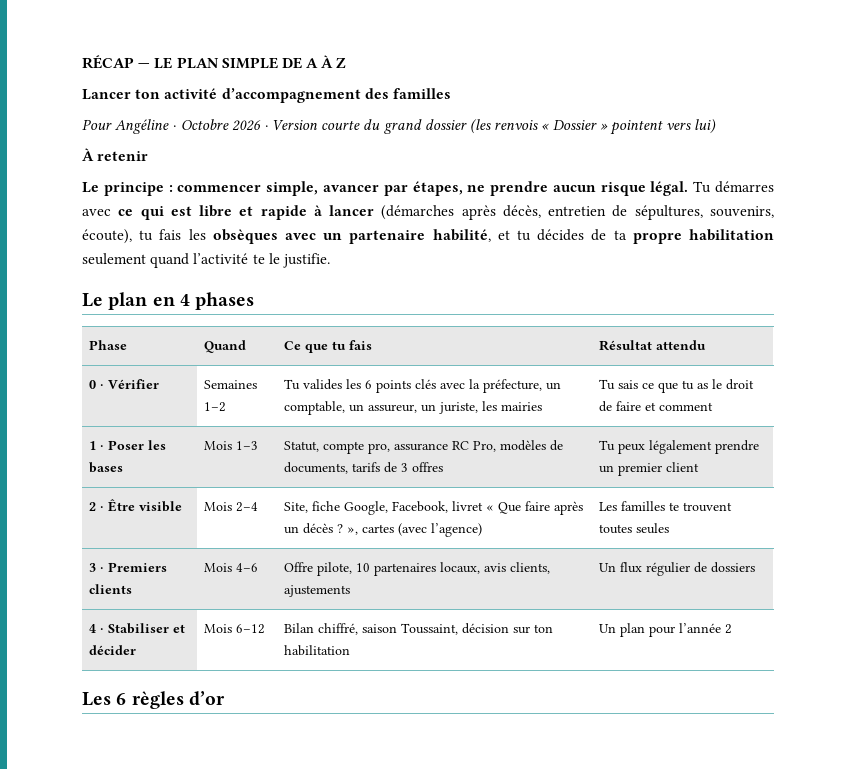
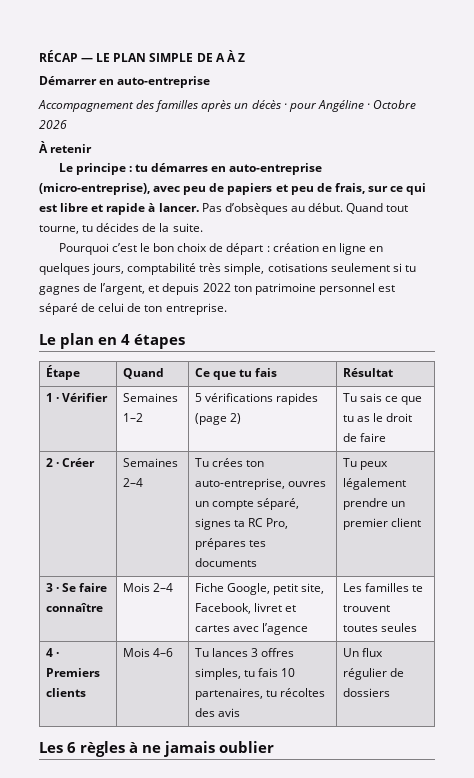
- Lancer ton activité d’accompagnement des familles
- Pour Angéline · Octobre 2026 · Version courte du grand dossier (les renvois « Dossier » pointent vers lui)
+ Démarrer en auto-entreprise
+ Accompagnement des familles après un décès · pour Angéline · Octobre 2026
- Le principe : commencer simple, avancer par étapes, ne prendre aucun risque légal. Tu démarres avec ce qui est libre et rapide à lancer (démarches après décès, entretien de sépultures, souvenirs, écoute), tu fais les obsèques avec un partenaire habilité, et tu décides de ta propre habilitation seulement quand l’activité te le justifie.
+ Le principe : tu démarres en auto-entreprise (micro-entreprise), avec peu de papiers et peu de frais, sur ce qui est libre et rapide à lancer. Pas d’obsèques au début. Quand tout tourne, tu décides de la suite.
+ Pourquoi c’est le bon choix de départ : création en ligne en quelques jours, comptabilité très simple, cotisations seulement si tu gagnes de l’argent, et depuis 2022 ton patrimoine personnel est séparé de celui de ton entreprise.
- Le plan en 4 phases
- Phase | Quand | Ce que tu fais | Résultat attendu
- 0 · Vérifier | Semaines 1–2 | Tu valides les 6 points clés avec la préfecture, un comptable, un assureur, un juriste, les mairies | Tu sais ce que tu as le droit de faire et comment
- 1 · Poser les bases | Mois 1–3 | Statut, compte pro, assurance RC Pro, modèles de documents, tarifs de 3 offres | Tu peux légalement prendre un premier client
+ Le plan en 4 étapes
+ Étape | Quand | Ce que tu fais | Résultat
+ 1 · Vérifier | Semaines 1–2 | 5 vérifications rapides (page 2) | Tu sais ce que tu as le droit de faire
+ 2 · Créer | Semaines 2–4 | Tu crées ton auto-entreprise, ouvres un compte séparé, signes ta RC Pro, prépares tes documents | Tu peux légalement prendre un premier client
- 2 · Être visible | Mois 2–4 | Site, fiche Google, Facebook, livret « Que faire après un décès ? », cartes (avec l’agence) | Les familles te trouvent toutes seules
+ 3 · Se faire connaître | Mois 2–4 | Fiche Google, petit site, Facebook, livret et cartes avec l’agence | Les familles te trouvent toutes seules
- 3 · Premiers clients | Mois 4–6 | Offre pilote, 10 partenaires locaux, avis clients, ajustements | Un flux régulier de dossiers
+ 4 · Premiers clients | Mois 4–6 | Tu lances 3 offres simples, tu fais 10 partenaires, tu récoltes des avis | Un flux régulier de dossiers
- 4 · Stabiliser et décider | Mois 6–12 | Bilan chiffré, saison Toussaint, décision sur ton habilitation | Un plan pour l’année 2
- Les 6 règles d’or
+ Les 6 règles à ne jamais oublier

